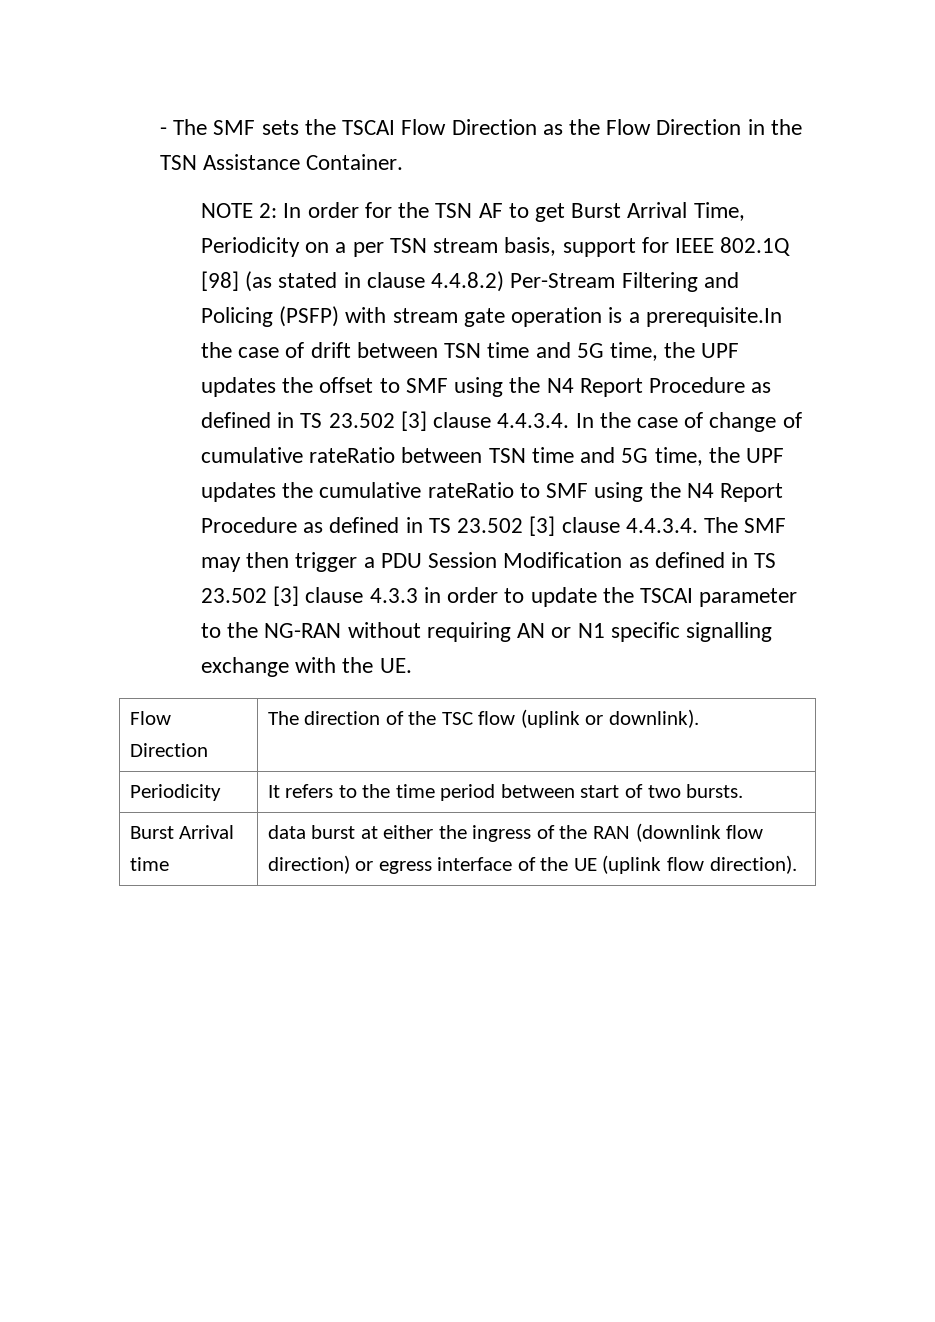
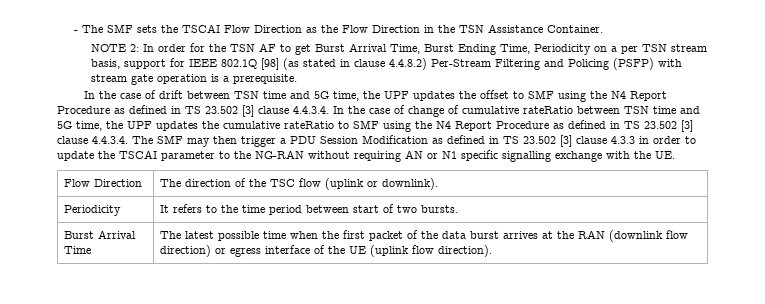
- In order for the TSN AF to get Burst Arrival Time, Periodicity on a per TSN stream basis, support for IEEE 802.1Q [98] (as stated in clause 4.4.8.2) Per-Stream Filtering and Policing (PSFP) with stream gate operation is a prerequisite.In the case of drift between TSN time and 5G time, the UPF updates the offset to SMF using the N4 Report Procedure as defined in TS 23.502 [3] clause 4.4.3.4. In the case of change of cumulative rateRatio between TSN time and 5G time, the UPF updates the cumulative rateRatio to SMF using the N4 Report Procedure as defined in TS 23.502 [3] clause 4.4.3.4. The SMF may then trigger a PDU Session Modification as defined in TS 23.502 [3] clause 4.3.3 in order to update the TSCAI parameter to the NG-RAN without requiring AN or N1 specific signalling exchange with the UE.
+ In order for the TSN AF to get Burst Arrival Time, Burst Ending Time, Periodicity on a per TSN stream basis, support for IEEE 802.1Q [98] (as stated in clause 4.4.8.2) Per-Stream Filtering and Policing (PSFP) with stream gate operation is a prerequisite.
+ In the case of drift between TSN time and 5G time, the UPF updates the offset to SMF using the N4 Report Procedure as defined in TS 23.502 [3] clause 4.4.3.4. In the case of change of cumulative rateRatio between TSN time and 5G time, the UPF updates the cumulative rateRatio to SMF using the N4 Report Procedure as defined in TS 23.502 [3] clause 4.4.3.4. The SMF may then trigger a PDU Session Modification as defined in TS 23.502 [3] clause 4.3.3 in order to update the TSCAI parameter to the NG-RAN without requiring AN or N1 specific signalling exchange with the UE.
- Burst Arrival time | data burst at either the ingress of the RAN (downlink flow direction) or egress interface of the UE (uplink flow direction).
+ Burst Arrival Time | The latest possible time when the first packet of the data burst arrives at the RAN (downlink flow direction) or egress interface of the UE (uplink flow direction).

